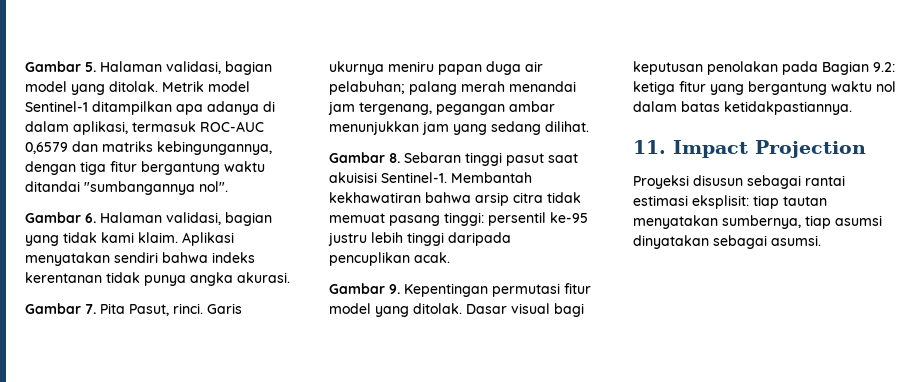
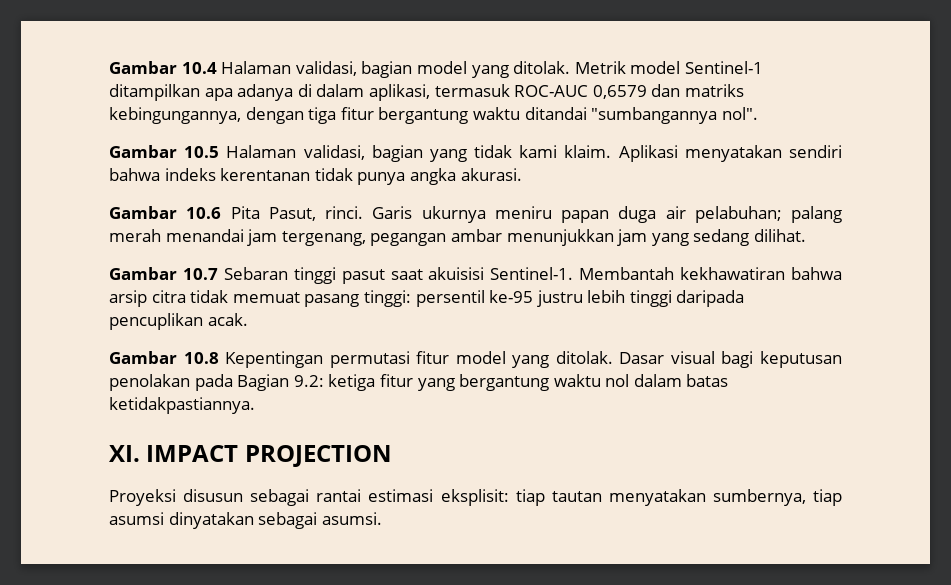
- Gambar 5. Halaman validasi, bagian model yang ditolak.
+ Gambar 10.4 Halaman validasi, bagian model yang ditolak.
- Gambar 6. Halaman validasi, bagian yang tidak kami klaim.
+ Gambar 10.5 Halaman validasi, bagian yang tidak kami klaim.
- Gambar 7. Pita Pasut, rinci.
+ Gambar 10.6 Pita Pasut, rinci.
- Gambar 8. Sebaran tinggi pasut saat akuisisi Sentinel-1.
+ Gambar 10.7 Sebaran tinggi pasut saat akuisisi Sentinel-1.
- Gambar 9. Kepentingan permutasi fitur model yang ditolak.
+ Gambar 10.8 Kepentingan permutasi fitur model yang ditolak.
- 11. Impact Projection
+ XI. IMPACT PROJECTION

